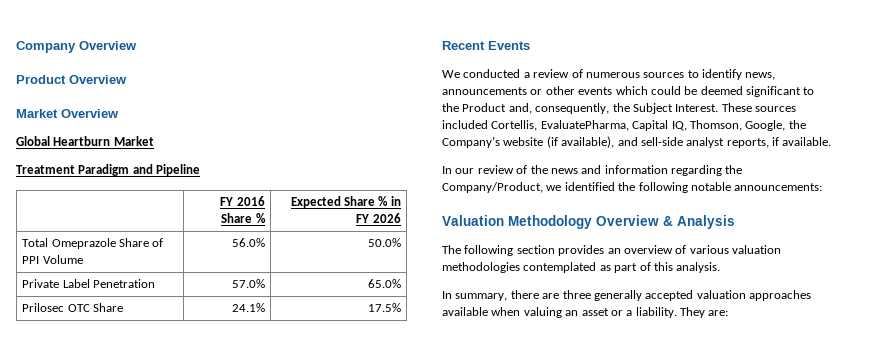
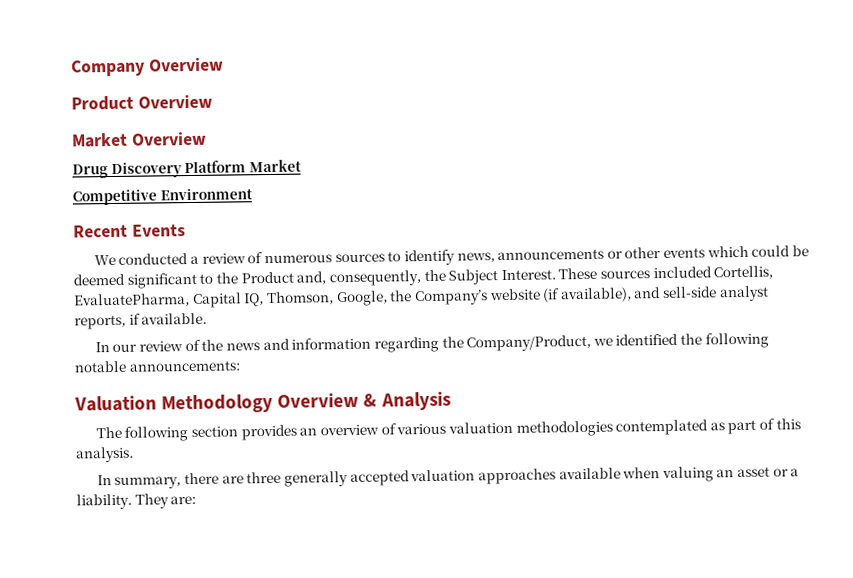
- Global Heartburn Market
- Treatment Paradigm and Pipeline
- | FY 2016 Share % | Expected Share % in FY 2026
- Total Omeprazole Share of PPI Volume | 56.0% | 50.0%
- Private Label Penetration | 57.0% | 65.0%
- Prilosec OTC Share | 24.1% | 17.5%
+ Drug Discovery Platform Market
+ Competitive Environment

